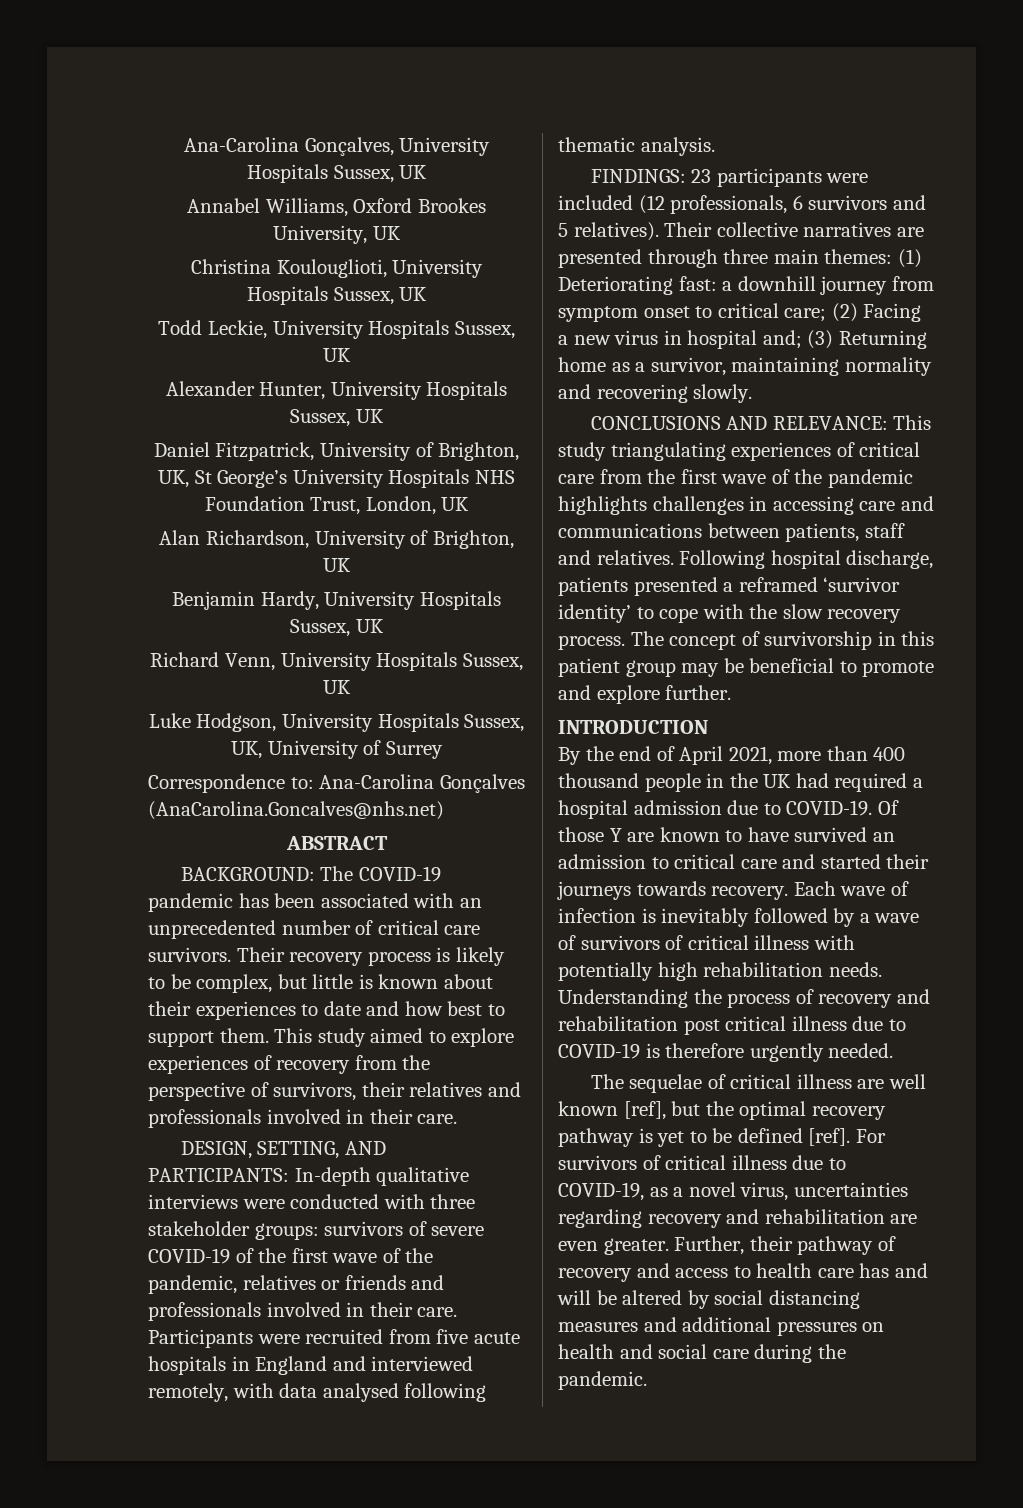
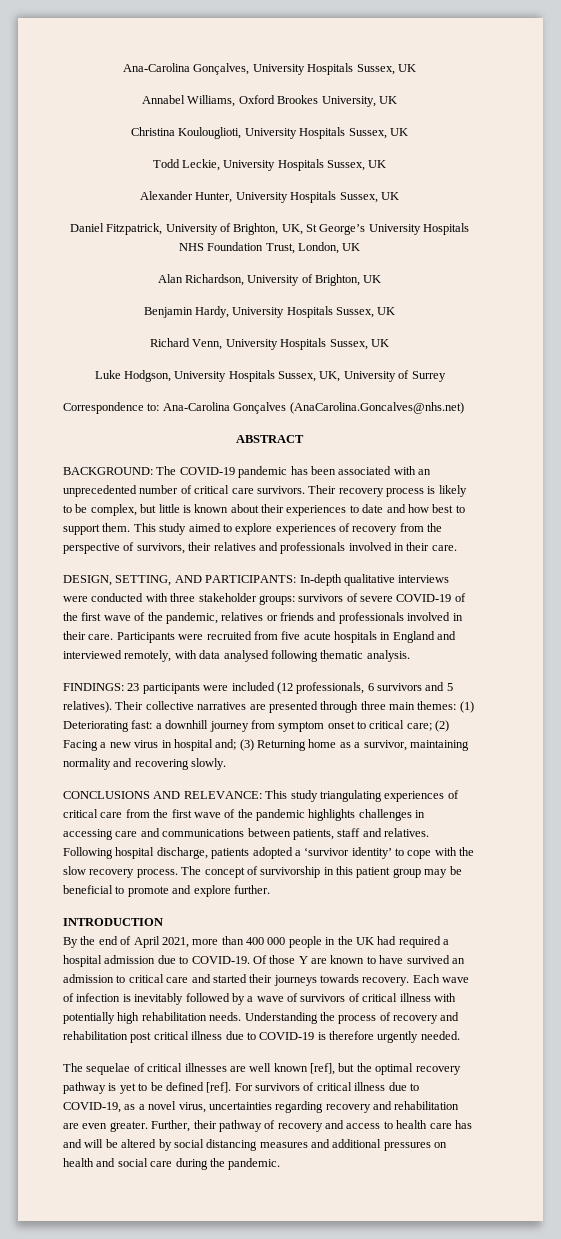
- Following hospital discharge, patients presented a reframed ‘survivor identity’ to cope with the slow recovery process.
+ Following hospital discharge, patients adopted a ‘survivor identity’ to cope with the slow recovery process.
- By the end of April 2021, more than 400 thousand people in the UK had required a hospital admission due to COVID-19.
+ By the end of April 2021, more than 400 000 people in the UK had required a hospital admission due to COVID-19.
- The sequelae of critical illness are well known [ref], but the optimal recovery pathway is yet to be defined [ref].
+ The sequelae of critical illnesses are well known [ref], but the optimal recovery pathway is yet to be defined [ref].

